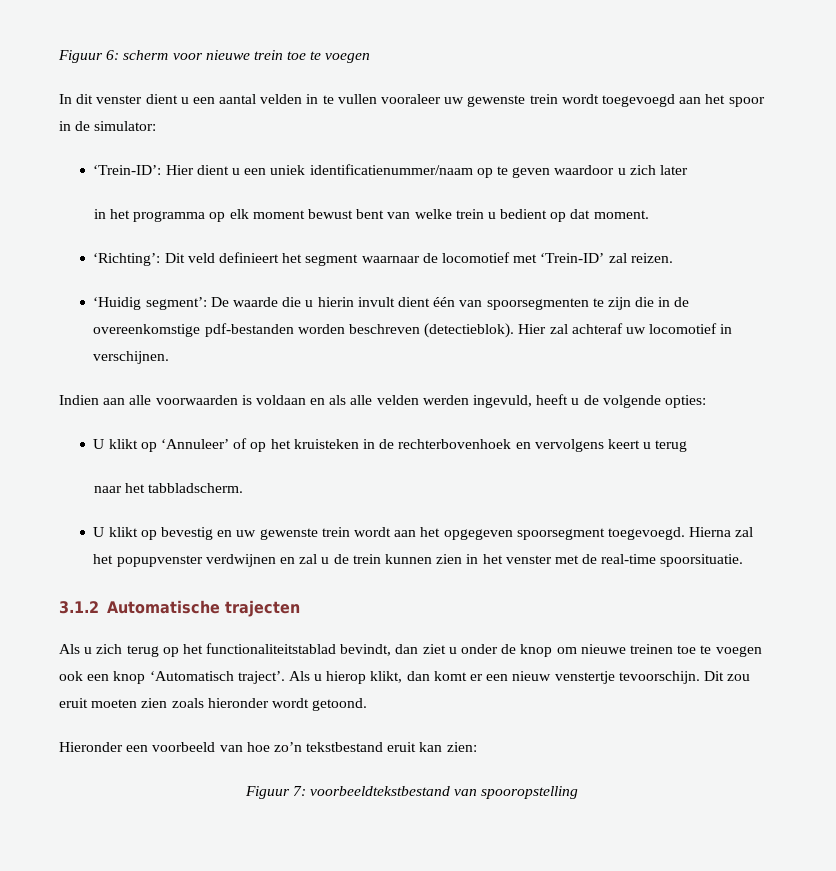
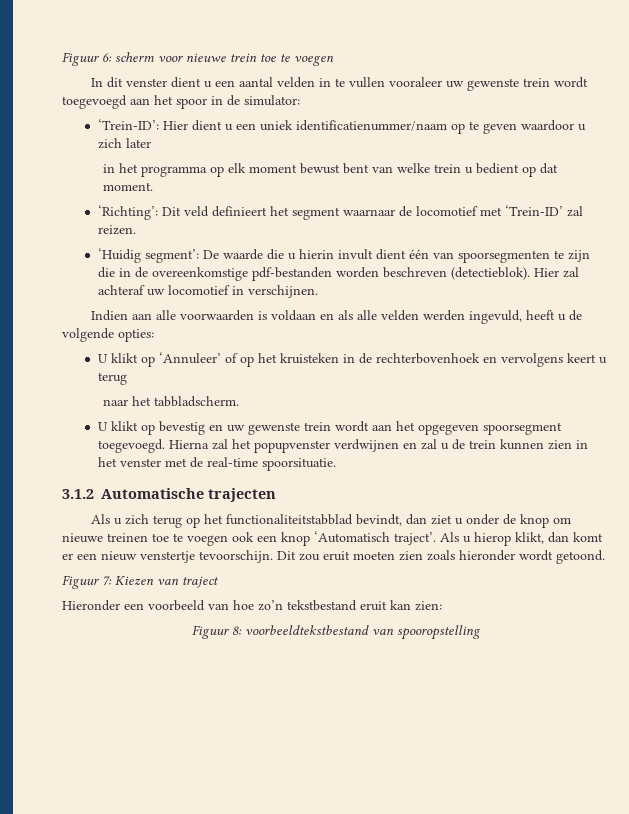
- Als u zich terug op het functionaliteitstablad bevindt, dan ziet u onder de knop om nieuwe treinen toe te voegen ook een knop ‘Automatisch traject’.
+ Als u zich terug op het functionaliteitstabblad bevindt, dan ziet u onder de knop om nieuwe treinen toe te voegen ook een knop ‘Automatisch traject’.
+ Figuur 7: Kiezen van traject
- Figuur 7: voorbeeldtekstbestand van spooropstelling
+ Figuur 8: voorbeeldtekstbestand van spooropstelling

